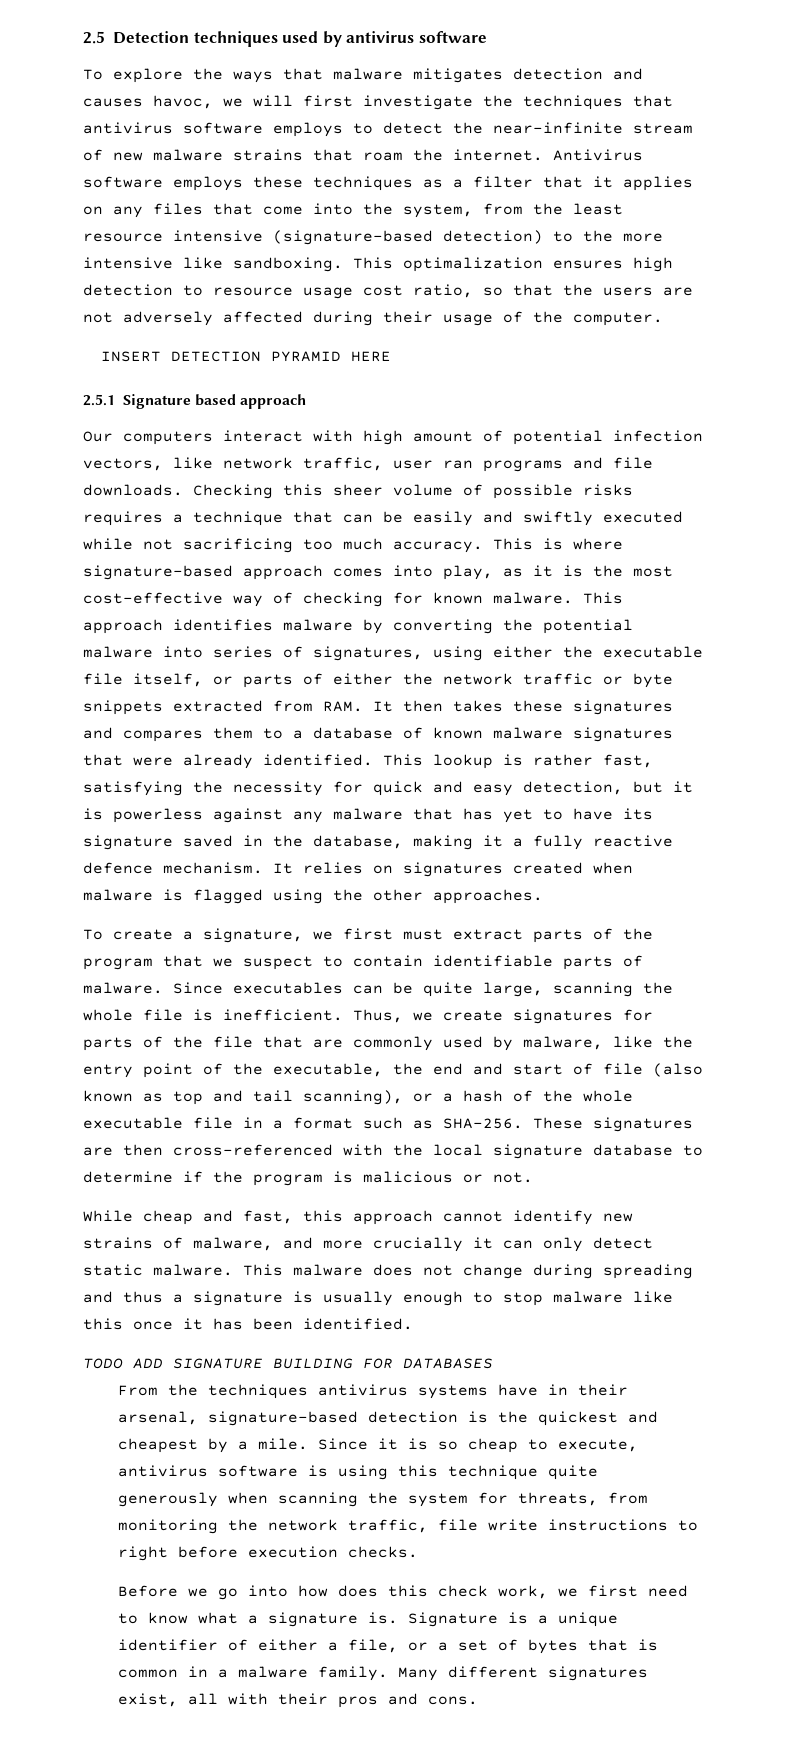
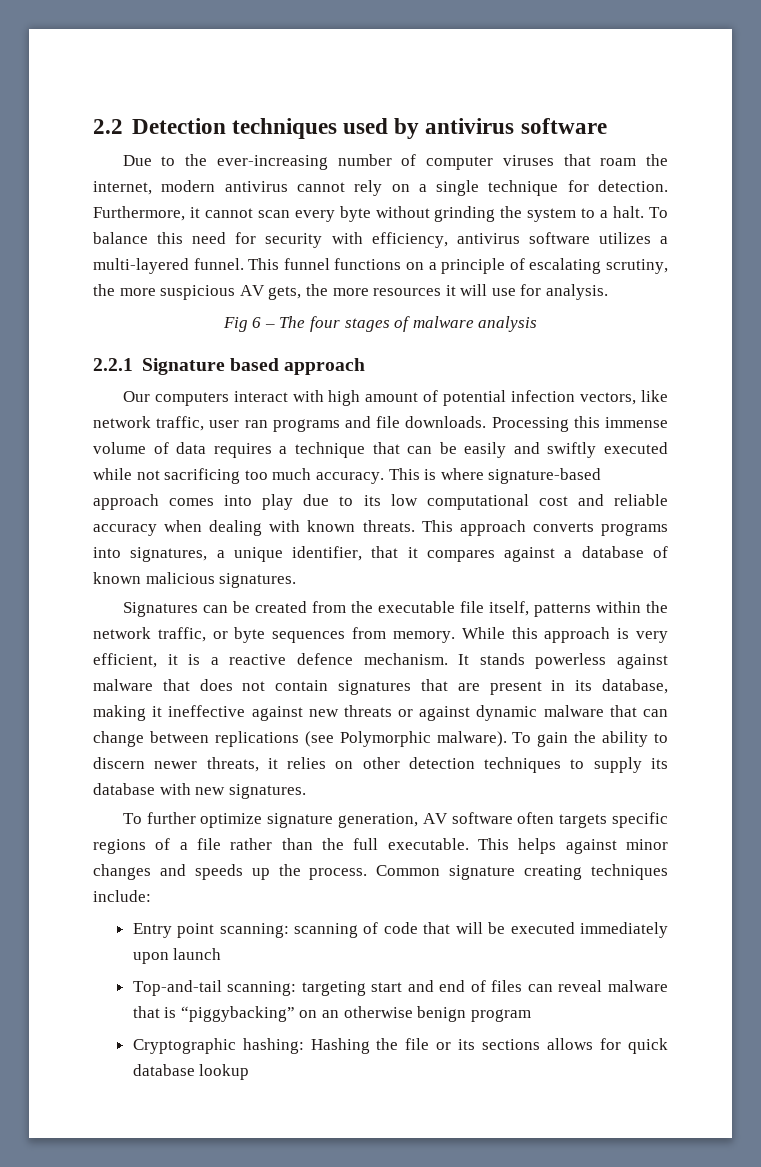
- 2.5 Detection techniques used by antivirus software
+ 2.2 Detection techniques used by antivirus software
- To explore the ways that malware mitigates detection and causes havoc, we will first investigate the techniques that antivirus software employs to detect the near-infinite stream of new malware strains that roam the internet. Antivirus software employs these techniques as a filter that it applies on any files that come into the system, from the least resource intensive (signature-based detection) to the more intensive like sandboxing. This optimalization ensures high detection to resource usage cost ratio, so that the users are not adversely affected during their usage of the computer.
- INSERT DETECTION PYRAMID HERE
- 2.5.1 Signature based approach
+ Due to the ever-increasing number of computer viruses that roam the internet, modern antivirus cannot rely on a single technique for detection. Furthermore, it cannot scan every byte without grinding the system to a halt. To balance this need for security with efficiency, antivirus software utilizes a multi-layered funnel. This funnel functions on a principle of escalating scrutiny, the more suspicious AV gets, the more resources it will use for analysis.
+ Fig 6 – The four stages of malware analysis
+ 2.2.1 Signature based approach
- Checking this sheer volume of possible risks requires a technique that can be easily and swiftly executed while not sacrificing too much accuracy.
+ Processing this immense volume of data requires a technique that can be easily and swiftly executed while not sacrificing too much accuracy.
- This is where signature-based approach comes into play, as it is the most cost-effective way of checking for known malware. This approach identifies malware by converting the potential malware into series of signatures, using either the executable file itself, or parts of either the network traffic or byte snippets extracted from RAM. It then takes these signatures and compares them to a database of known malware signatures that were already identified. This lookup is rather fast, satisfying the necessity for quick and easy detection, but it is powerless against any malware that has yet to have its signature saved in the database, making it a fully reactive defence mechanism. It relies on signatures created when malware is flagged using the other approaches.
- To create a signature, we first must extract parts of the program that we suspect to contain identifiable parts of malware. Since executables can be quite large, scanning the whole file is inefficient. Thus, we create signatures for parts of the file that are commonly used by malware, like the entry point of the executable, the end and start of file (also known as top and tail scanning), or a hash of the whole executable file in a format such as SHA-256. These signatures are then cross-referenced with the local signature database to determine if the program is malicious or not.
- While cheap and fast, this approach cannot identify new strains of malware, and more crucially it can only detect static malware. This malware does not change during spreading and thus a signature is usually enough to stop malware like this once it has been identified.
- TODO ADD SIGNATURE BUILDING FOR DATABASES
- From the techniques antivirus systems have in their arsenal, signature-based detection is the quickest and cheapest by a mile. Since it is so cheap to execute, antivirus software is using this technique quite generously when scanning the system for threats, from monitoring the network traffic, file write instructions to right before execution checks.
- Before we go into how does this check work, we first need to know what a signature is. Signature is a unique identifier of either a file, or a set of bytes that is common in a malware family. Many different signatures exist, all with their pros and cons.
+ This is where signature-based approach comes into play due to its low computational cost and reliable accuracy when dealing with known threats. This approach converts programs into signatures, a unique identifier, that it compares against a database of known malicious signatures.
+ Signatures can be created from the executable file itself, patterns within the network traffic, or byte sequences from memory. While this approach is very efficient, it is a reactive defence mechanism. It stands powerless against malware that does not contain signatures that are present in its database, making it ineffective against new threats or against dynamic malware that can change between replications (see Polymorphic malware). To gain the ability to discern newer threats, it relies on other detection techniques to supply its database with new signatures.
+ To further optimize signature generation, AV software often targets specific regions of a file rather than the full executable. This helps against minor changes and speeds up the process. Common signature creating techniques include:
+ Entry point scanning: scanning of code that will be executed immediately upon launch
+ Top-and-tail scanning: targeting start and end of files can reveal malware that is “piggybacking” on an otherwise benign program
+ Cryptographic hashing: Hashing the file or its sections allows for quick database lookup

